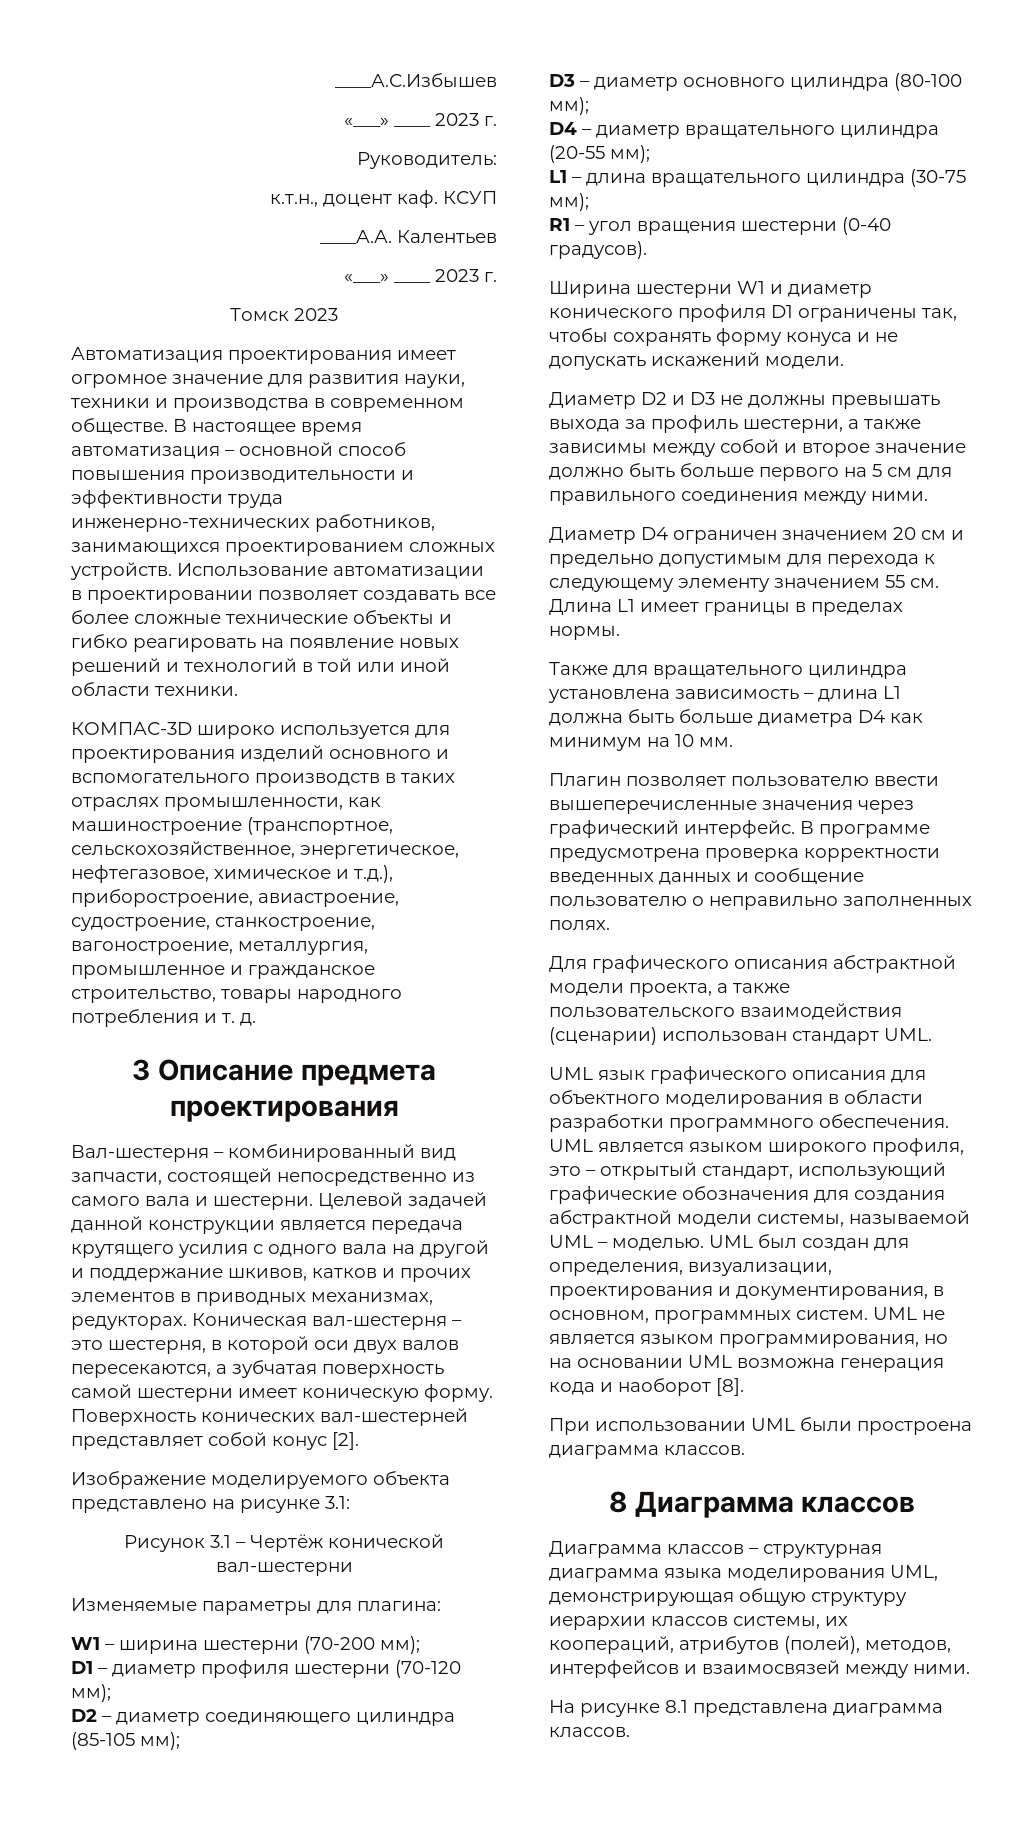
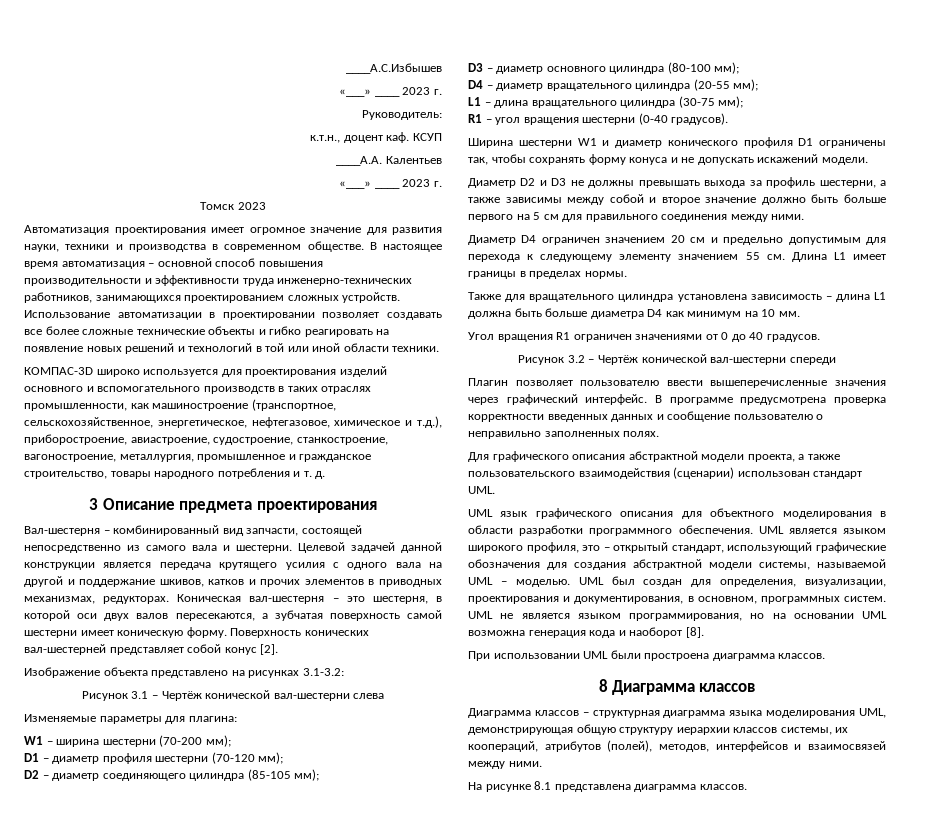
- Изображение моделируемого объекта представлено на рисунке 3.1:
+ Изображение объекта представлено на рисунках 3.1-3.2:
- Рисунок 3.1 – Чертёж конической вал-шестерни
+ Рисунок 3.1 – Чертёж конической вал-шестерни слева
+ Угол вращения R1 ограничен значениями от 0 до 40 градусов.
+ Рисунок 3.2 – Чертёж конической вал-шестерни спереди

